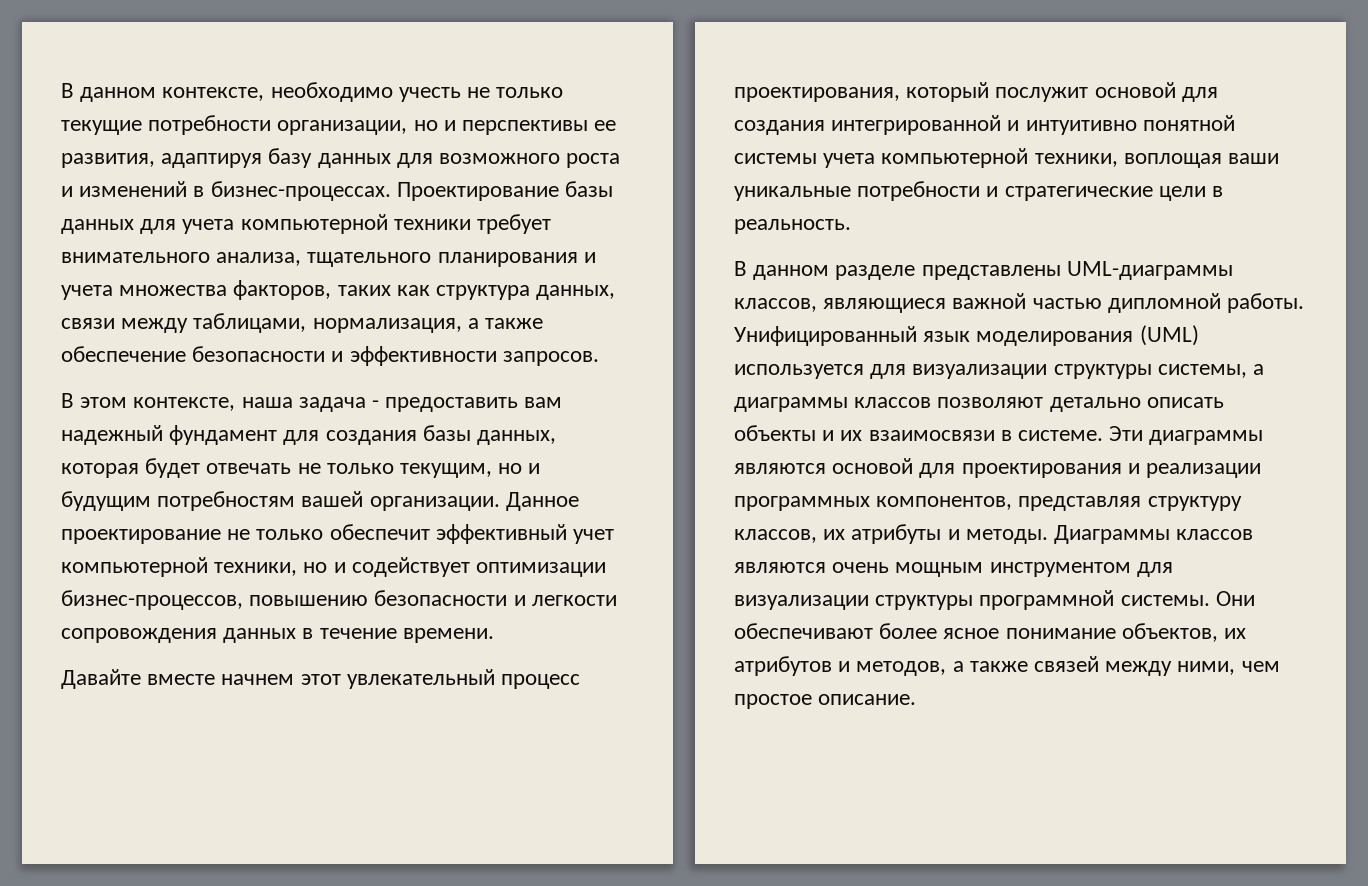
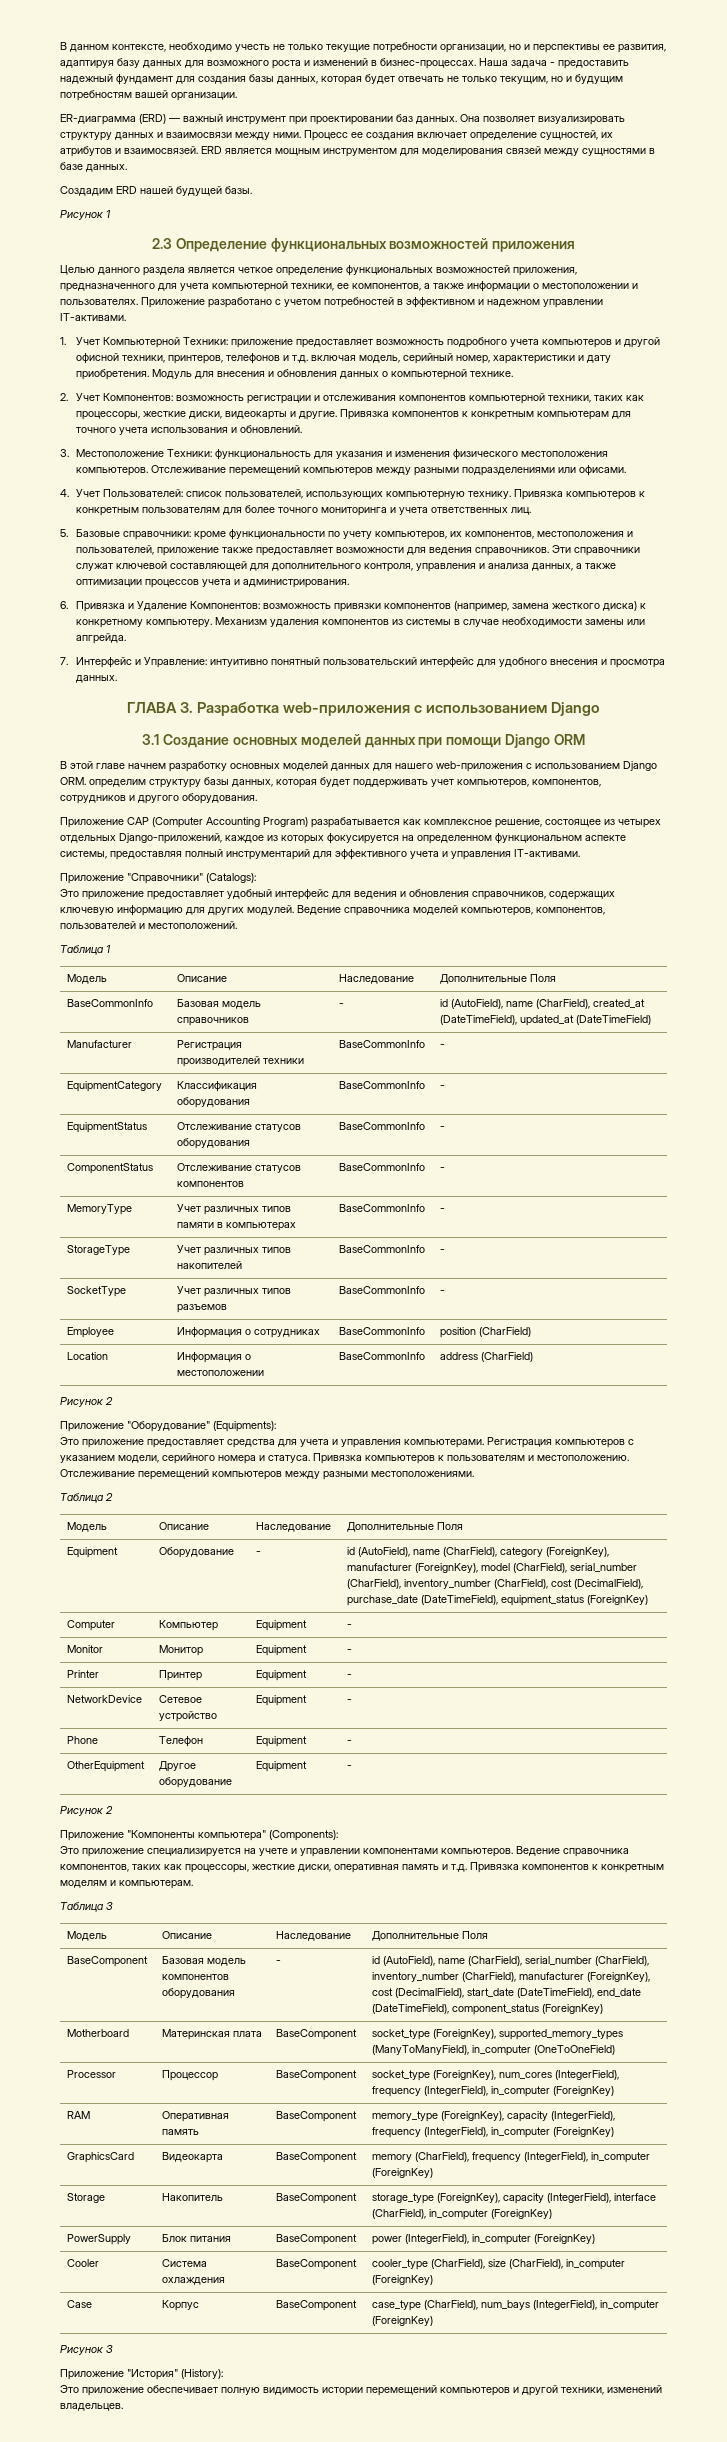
- Проектирование базы данных для учета компьютерной техники требует внимательного анализа, тщательного планирования и учета множества факторов, таких как структура данных, связи между таблицами, нормализация, а также обеспечение безопасности и эффективности запросов.
- В этом контексте, наша задача - предоставить вам надежный фундамент для создания базы данных, которая будет отвечать не только текущим, но и будущим потребностям вашей организации. Данное проектирование не только обеспечит эффективный учет компьютерной техники, но и содействует оптимизации бизнес-процессов, повышению безопасности и легкости сопровождения данных в течение времени.
- Давайте вместе начнем этот увлекательный процесс проектирования, который послужит основой для создания интегрированной и интуитивно понятной системы учета компьютерной техники, воплощая ваши уникальные потребности и стратегические цели в реальность.
- В данном разделе представлены UML-диаграммы классов, являющиеся важной частью дипломной работы. Унифицированный язык моделирования (UML) используется для визуализации структуры системы, а диаграммы классов позволяют детально описать объекты и их взаимосвязи в системе. Эти диаграммы являются основой для проектирования и реализации программных компонентов, представляя структуру классов, их атрибуты и методы. Диаграммы классов являются очень мощным инструментом для визуализации структуры программной системы. Они обеспечивают более ясное понимание объектов, их атрибутов и методов, а также связей между ними, чем простое описание.
+ Наша задача - предоставить надежный фундамент для создания базы данных, которая будет отвечать не только текущим, но и будущим потребностям вашей организации.
+ ER-диаграмма (ERD) — важный инструмент при проектировании баз данных. Она позволяет визуализировать структуру данных и взаимосвязи между ними. Процесс ее создания включает определение сущностей, их атрибутов и взаимосвязей. ERD является мощным инструментом для моделирования связей между сущностями в базе данных.
+ Создадим ERD нашей будущей базы.
+ Рисунок 1
+ 2.3 Определение функциональных возможностей приложения
+ Целью данного раздела является четкое определение функциональных возможностей приложения, предназначенного для учета компьютерной техники, ее компонентов, а также информации о местоположении и пользователях. Приложение разработано с учетом потребностей в эффективном и надежном управлении IT-активами.
+ 1. Учет Компьютерной Техники: приложение предоставляет возможность подробного учета компьютеров и другой офисной техники, принтеров, телефонов и т.д. включая модель, серийный номер, характеристики и дату приобретения. Модуль для внесения и обновления данных о компьютерной технике.
+ 2. Учет Компонентов: возможность регистрации и отслеживания компонентов компьютерной техники, таких как процессоры, жесткие диски, видеокарты и другие. Привязка компонентов к конкретным компьютерам для точного учета использования и обновлений.
+ 3. Местоположение Техники: функциональность для указания и изменения физического местоположения компьютеров. Отслеживание перемещений компьютеров между разными подразделениями или офисами.
+ 4. Учет Пользователей: список пользователей, использующих компьютерную технику. Привязка компьютеров к конкретным пользователям для более точного мониторинга и учета ответственных лиц.
+ 5. Базовые справочники: кроме функциональности по учету компьютеров, их компонентов, местоположения и пользователей, приложение также предоставляет возможности для ведения справочников. Эти справочники служат ключевой составляющей для дополнительного контроля, управления и анализа данных, а также оптимизации процессов учета и администрирования.
+ 6. Привязка и Удаление Компонентов: возможность привязки компонентов (например, замена жесткого диска) к конкретному компьютеру. Механизм удаления компонентов из системы в случае необходимости замены или апгрейда.
+ 7. Интерфейс и Управление: интуитивно понятный пользовательский интерфейс для удобного внесения и просмотра данных.
+ ГЛАВА 3. Разработка web-приложения с использованием Django
+ 3.1 Создание основных моделей данных при помощи Django ORM
+ В этой главе начнем разработку основных моделей данных для нашего web-приложения с использованием Django ORM. определим структуру базы данных, которая будет поддерживать учет компьютеров, компонентов, сотрудников и другого оборудования.
+ Приложение CAP (Computer Accounting Program) разрабатывается как комплексное решение, состоящее из четырех отдельных Django-приложений, каждое из которых фокусируется на определенном функциональном аспекте системы, предоставляя полный инструментарий для эффективного учета и управления IT-активами.
+ Приложение "Справочники" (Catalogs):
+ Это приложение предоставляет удобный интерфейс для ведения и обновления справочников, содержащих ключевую информацию для других модулей. Ведение справочника моделей компьютеров, компонентов, пользователей и местоположений.
+ Таблица 1
+ Модель | Описание | Наследование | Дополнительные Поля
+ BaseCommonInfo | Базовая модель справочников | - | id (AutoField), name (CharField), created_at (DateTimeField), updated_at (DateTimeField)
+ Manufacturer | Регистрация производителей техники | BaseCommonInfo | -
+ EquipmentCategory | Классификация оборудования | BaseCommonInfo | -
+ EquipmentStatus | Отслеживание статусов оборудования | BaseCommonInfo | -
+ ComponentStatus | Отслеживание статусов компонентов | BaseCommonInfo | -
+ MemoryType | Учет различных типов памяти в компьютерах | BaseCommonInfo | -
+ StorageType | Учет различных типов накопителей | BaseCommonInfo | -
+ SocketType | Учет различных типов разъемов | BaseCommonInfo | -
+ Employee | Информация о сотрудниках | BaseCommonInfo | position (CharField)
+ Location | Информация о местоположении | BaseCommonInfo | address (CharField)
+ Рисунок 2
+ Приложение "Оборудование" (Equipments):
+ Это приложение предоставляет средства для учета и управления компьютерами. Регистрация компьютеров с указанием модели, серийного номера и статуса. Привязка компьютеров к пользователям и местоположению. Отслеживание перемещений компьютеров между разными местоположениями.
+ Таблица 2
+ Модель | Описание | Наследование | Дополнительные Поля
+ Equipment | Оборудование | - | id (AutoField), name (CharField), category (ForeignKey), manufacturer (ForeignKey), model (CharField), serial_number (CharField), inventory_number (CharField), cost (DecimalField), purchase_date (DateTimeField), equipment_status (ForeignKey)
+ Computer | Компьютер | Equipment | -
+ Monitor | Монитор | Equipment | -
+ Printer | Принтер | Equipment | -
+ NetworkDevice | Сетевое устройство | Equipment | -
+ Phone | Телефон | Equipment | -
+ OtherEquipment | Другое оборудование | Equipment | -
+ Рисунок 2
+ Приложение "Компоненты компьютера" (Components):
+ Это приложение специализируется на учете и управлении компонентами компьютеров. Ведение справочника компонентов, таких как процессоры, жесткие диски, оперативная память и т.д. Привязка компонентов к конкретным моделям и компьютерам.
+ Таблица 3
+ Модель | Описание | Наследование | Дополнительные Поля
+ BaseComponent | Базовая модель компонентов оборудования | - | id (AutoField), name (CharField), serial_number (CharField), inventory_number (CharField), manufacturer (ForeignKey), cost (DecimalField), start_date (DateTimeField), end_date (DateTimeField), component_status (ForeignKey)
+ Motherboard | Материнская плата | BaseComponent | socket_type (ForeignKey), supported_memory_types (ManyToManyField), in_computer (OneToOneField)
+ Processor | Процессор | BaseComponent | socket_type (ForeignKey), num_cores (IntegerField), frequency (IntegerField), in_computer (ForeignKey)
+ RAM | Оперативная память | BaseComponent | memory_type (ForeignKey), capacity (IntegerField), frequency (IntegerField), in_computer (ForeignKey)
+ GraphicsCard | Видеокарта | BaseComponent | memory (CharField), frequency (IntegerField), in_computer (ForeignKey)
+ Storage | Накопитель | BaseComponent | storage_type (ForeignKey), capacity (IntegerField), interface (CharField), in_computer (ForeignKey)
+ PowerSupply | Блок питания | BaseComponent | power (IntegerField), in_computer (ForeignKey)
+ Cooler | Система охлаждения | BaseComponent | cooler_type (CharField), size (CharField), in_computer (ForeignKey)
+ Case | Корпус | BaseComponent | case_type (CharField), num_bays (IntegerField), in_computer (ForeignKey)
+ Рисунок 3
+ Приложение "История" (History):
+ Это приложение обеспечивает полную видимость истории перемещений компьютеров и другой техники, изменений владельцев.

